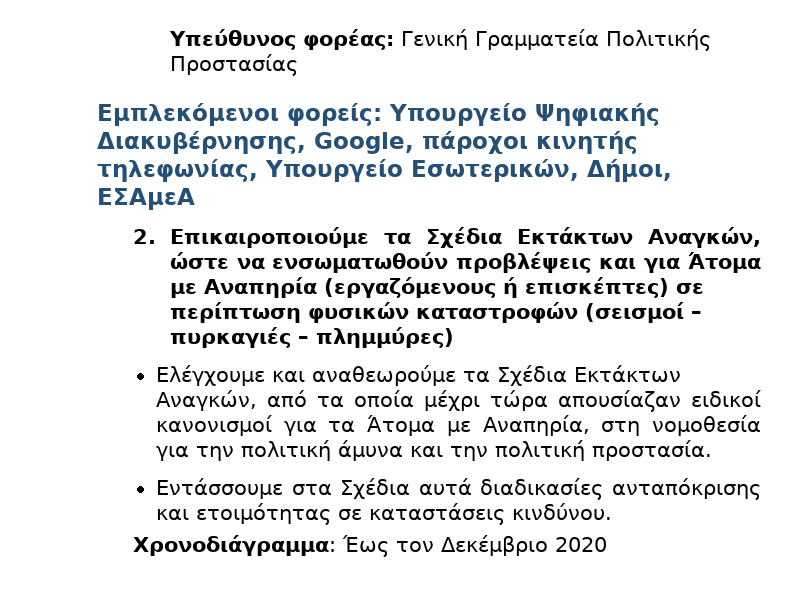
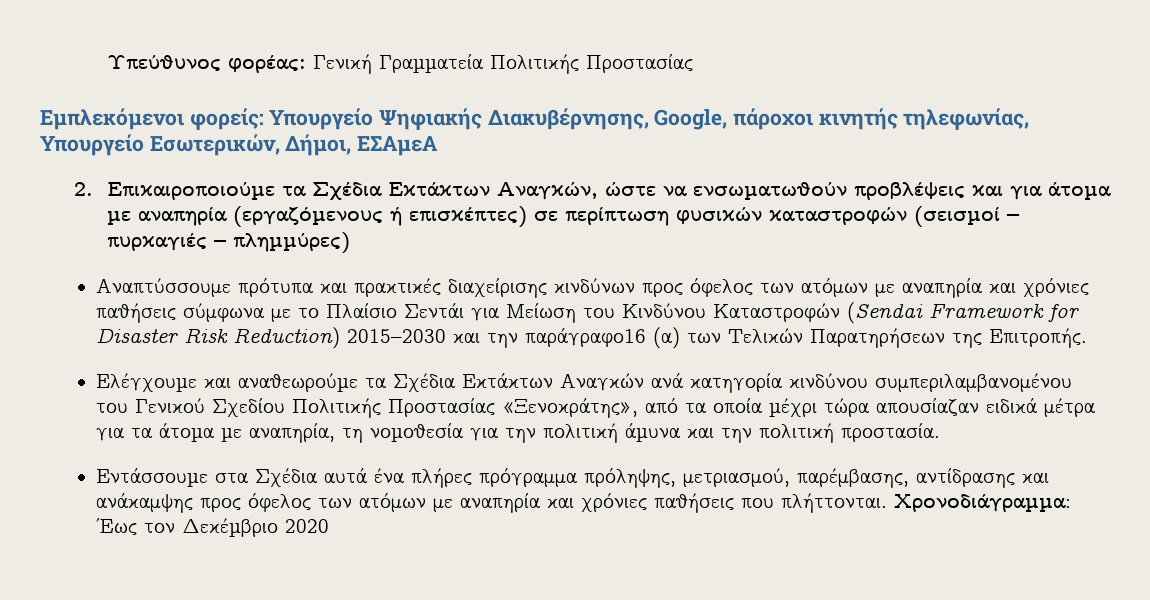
- 2. Επικαιροποιούµε τα Σχέδια Εκτάκτων Αναγκών, ώστε να ενσωµατωθούν προβλέψεις και για Άτοµα µε Αναπηρία (εργαζόµενους ή επισκέπτες) σε περίπτωση φυσικών καταστροφών (σεισµοί – πυρκαγιές – πληµµύρες)
+ 2. Επικαιροποιούµε τα Σχέδια Εκτάκτων Αναγκών, ώστε να ενσωµατωθούν προβλέψεις και για άτοµα µε αναπηρία (εργαζόµενους ή επισκέπτες) σε περίπτωση φυσικών καταστροφών (σεισµοί – πυρκαγιές – πληµµύρες)
+ Αναπτύσσουμε πρότυπα και πρακτικές διαχείρισης κινδύνων προς όφελος των ατόμων με αναπηρία και χρόνιες παθήσεις σύμφωνα με το Πλαίσιο Σεντάι για Μείωση του Κινδύνου Καταστροφών (Sendai Framework for Disaster Risk Reduction) 2015–2030 και την παράγραφο16 (α) των Τελικών Παρατηρήσεων της Επιτροπής.
- Ελέγχουµε και αναθεωρούµε τα Σχέδια Εκτάκτων Αναγκών, από τα οποία µέχρι τώρα απουσίαζαν ειδικοί κανονισµοί για τα Άτοµα µε Αναπηρία, στη νοµοθεσία για την πολιτική άµυνα και την πολιτική προστασία.
+ Ελέγχουµε και αναθεωρούµε τα Σχέδια Εκτάκτων Αναγκών ανά κατηγορία κινδύνου συμπεριλαμβανομένου του Γενικού Σχεδίου Πολιτικής Προστασίας «Ξενοκράτης», από τα οποία µέχρι τώρα απουσίαζαν ειδικά μέτρα για τα άτοµα µε αναπηρία, τη νοµοθεσία για την πολιτική άµυνα και την πολιτική προστασία.
- Εντάσσουµε στα Σχέδια αυτά διαδικασίες ανταπόκρισης και ετοιµότητας σε καταστάσεις κινδύνου.
- Χρονοδιάγραµµα: Έως τον Δεκέµβριο 2020
+ Εντάσσουµε στα Σχέδια αυτά ένα πλήρες πρόγραμμα πρόληψης, μετριασμού, παρέμβασης, αντίδρασης και ανάκαμψης προς όφελος των ατόμων με αναπηρία και χρόνιες παθήσεις που πλήττονται. Χρονοδιάγραµµα: Έως τον Δεκέµβριο 2020

